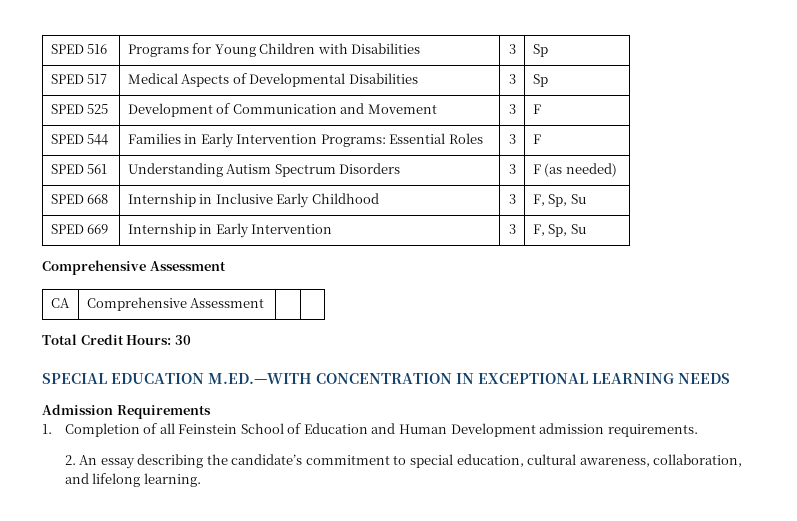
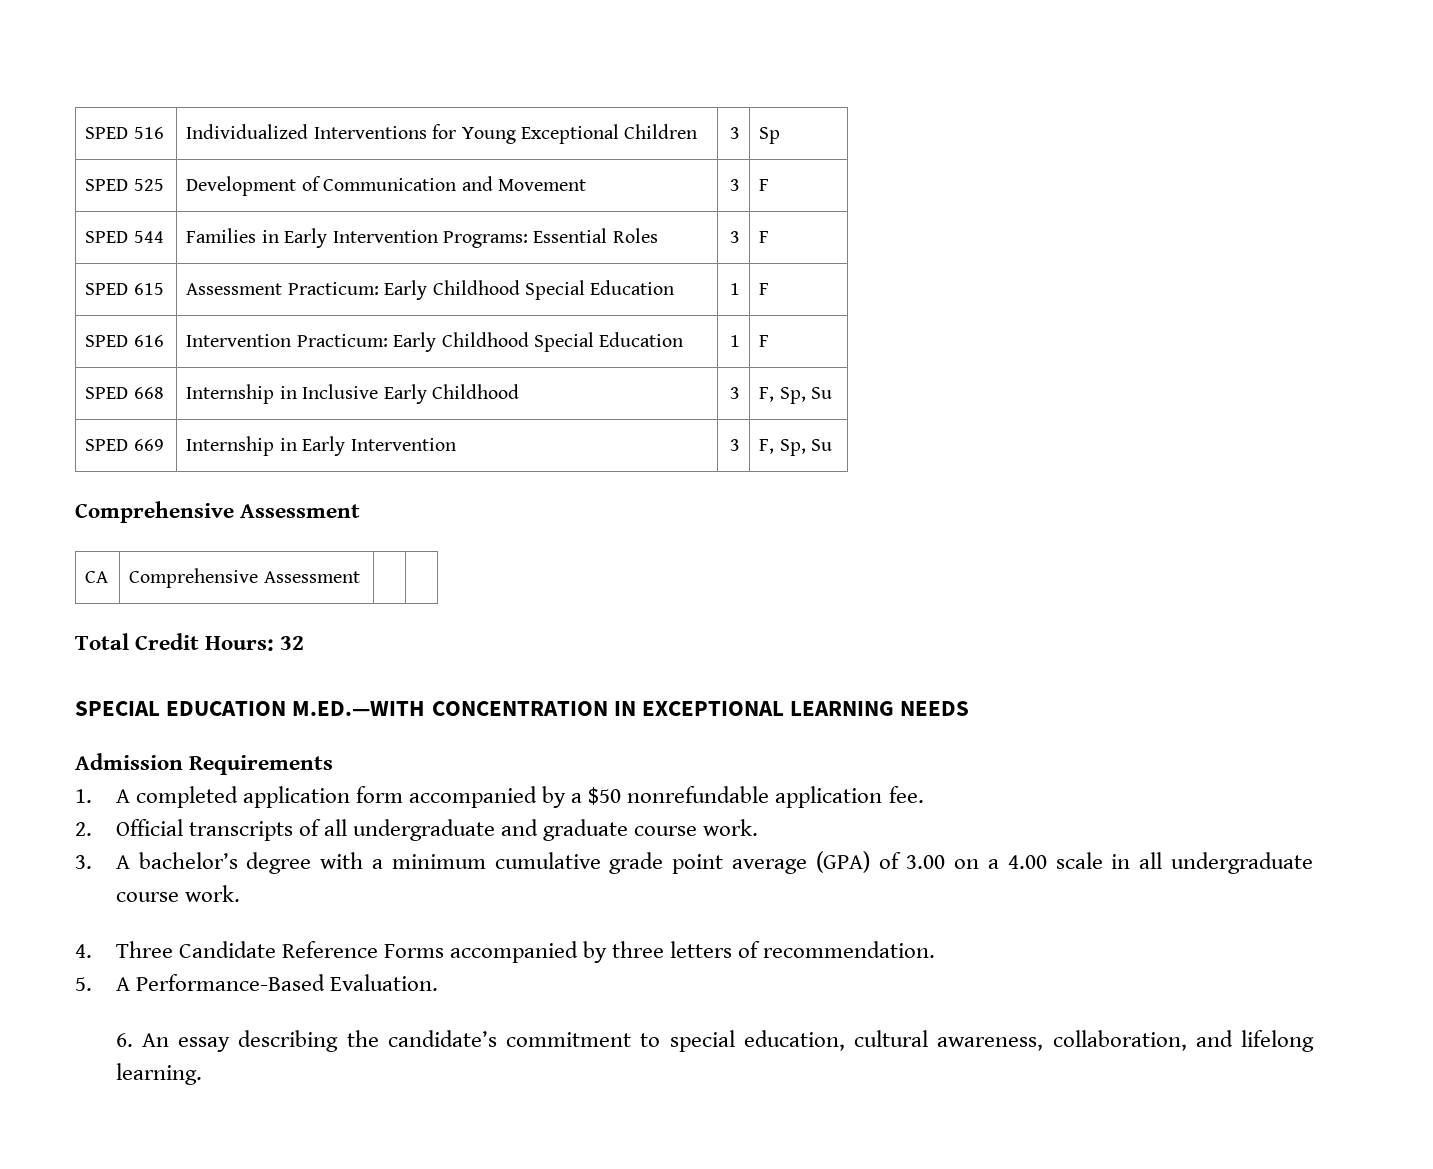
- SPED 516 | Programs for Young Children with Disabilities | 3 | Sp
- SPED 517 | Medical Aspects of Developmental Disabilities | 3 | Sp
+ SPED 516 | Individualized Interventions for Young Exceptional Children | 3 | Sp
- SPED 561 | Understanding Autism Spectrum Disorders | 3 | F (as needed)
+ SPED 615 | Assessment Practicum: Early Childhood Special Education | 1 | F
+ SPED 616 | Intervention Practicum: Early Childhood Special Education | 1 | F
- Total Credit Hours: 30
+ Total Credit Hours: 32
- 1. Completion of all Feinstein School of Education and Human Development admission requirements.
- 2. An essay describing the candidate’s commitment to special education, cultural awareness, collaboration, and lifelong learning.
+ 1. A completed application form accompanied by a $50 nonrefundable application fee.
+ 2. Official transcripts of all undergraduate and graduate course work.
+ 3. A bachelor’s degree with a minimum cumulative grade point average (GPA) of 3.00 on a 4.00 scale in all undergraduate course work.
+ 4. Three Candidate Reference Forms accompanied by three letters of recommendation.
+ 5. A Performance-Based Evaluation.
+ 6. An essay describing the candidate’s commitment to special education, cultural awareness, collaboration, and lifelong learning.

